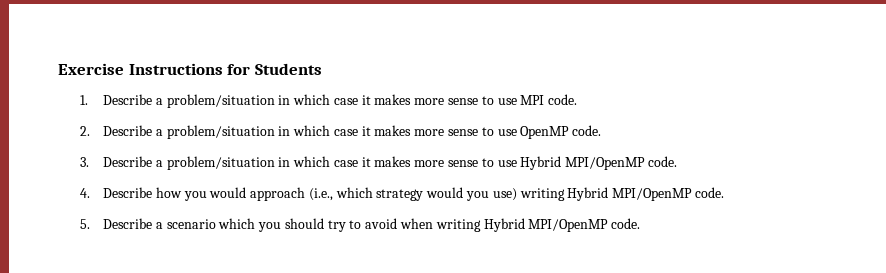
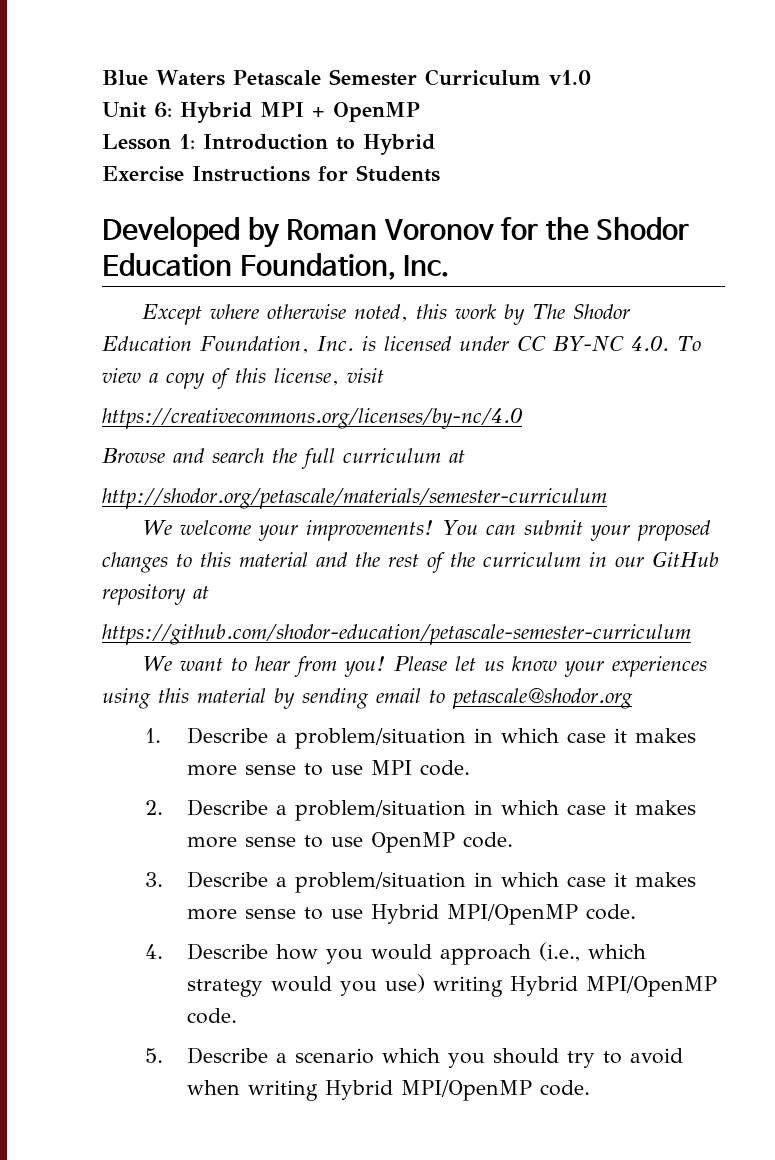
+ Blue Waters Petascale Semester Curriculum v1.0
+ Unit 6: Hybrid MPI + OpenMP
+ Lesson 1: Introduction to Hybrid
  Exercise Instructions for Students
+ Developed by Roman Voronov for the Shodor Education Foundation, Inc.
+ Except where otherwise noted, this work by The Shodor Education Foundation, Inc. is licensed under CC BY-NC 4.0. To view a copy of this license, visit
+ https://creativecommons.org/licenses/by-nc/4.0
+ Browse and search the full curriculum at
+ http://shodor.org/petascale/materials/semester-curriculum
+ We welcome your improvements! You can submit your proposed changes to this material and the rest of the curriculum in our GitHub repository at
+ https://github.com/shodor-education/petascale-semester-curriculum
+ We want to hear from you! Please let us know your experiences using this material by sending email to petascale@shodor.org

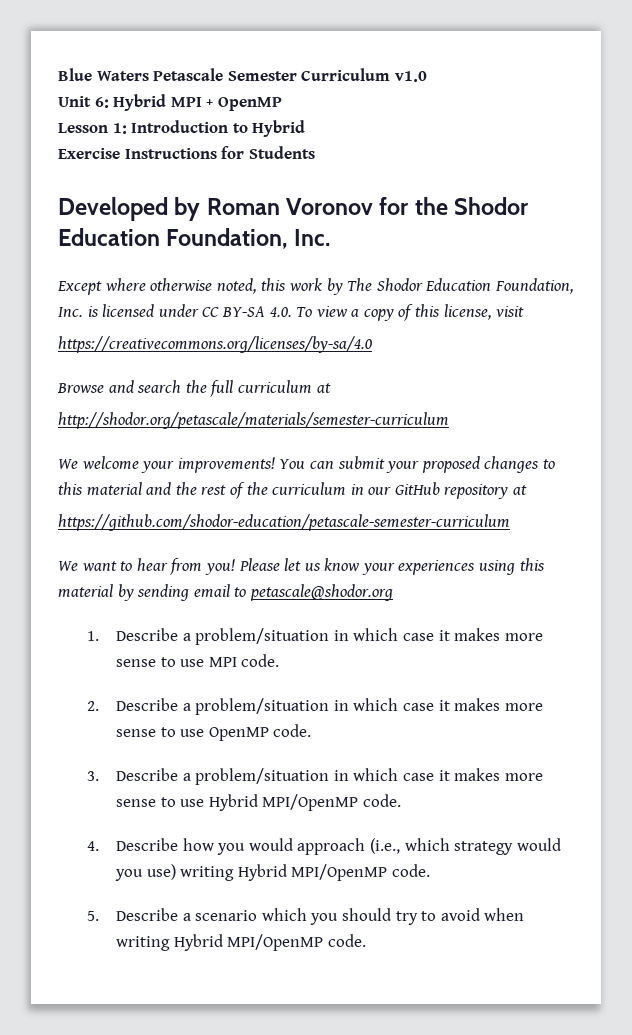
- Except where otherwise noted, this work by The Shodor Education Foundation, Inc. is licensed under CC BY-NC 4.0. To view a copy of this license, visit
+ Except where otherwise noted, this work by The Shodor Education Foundation, Inc. is licensed under CC BY-SA 4.0. To view a copy of this license, visit
- https://creativecommons.org/licenses/by-nc/4.0
+ https://creativecommons.org/licenses/by-sa/4.0

